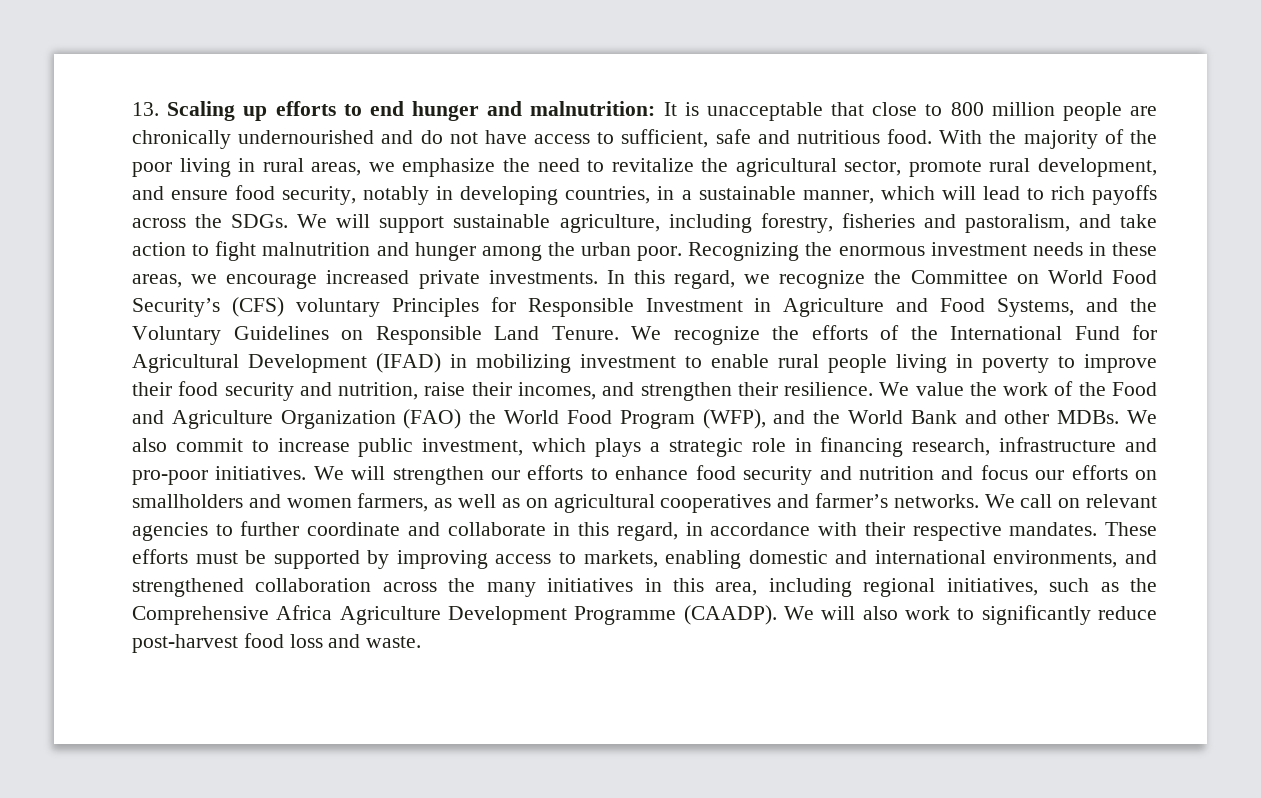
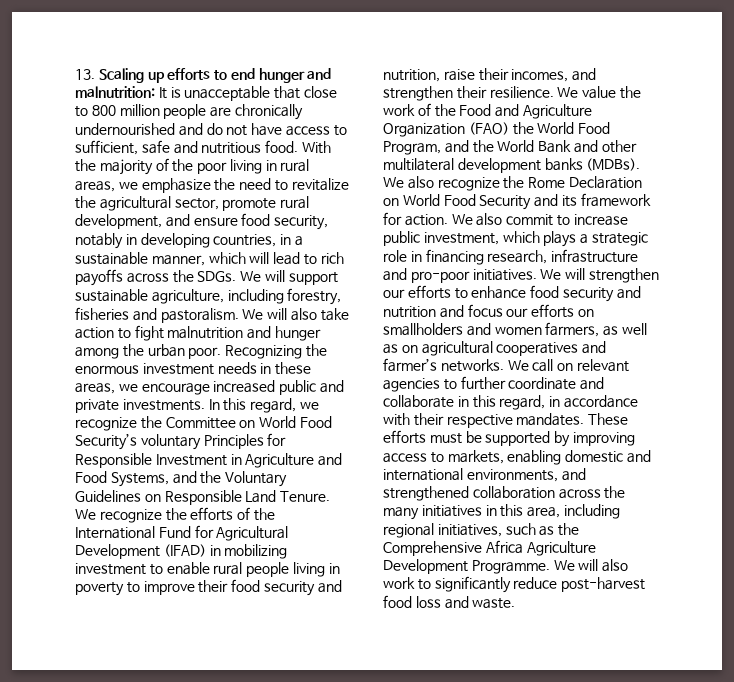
- We will support sustainable agriculture, including forestry, fisheries and pastoralism, and take action to fight malnutrition and hunger among the urban poor.
+ We will support sustainable agriculture, including forestry, fisheries and pastoralism. We will also take action to fight malnutrition and hunger among the urban poor.
- Recognizing the enormous investment needs in these areas, we encourage increased private investments.
+ Recognizing the enormous investment needs in these areas, we encourage increased public and private investments.
- In this regard, we recognize the Committee on World Food Security’s (CFS) voluntary Principles for Responsible Investment in Agriculture and Food Systems, and the Voluntary Guidelines on Responsible Land Tenure.
+ In this regard, we recognize the Committee on World Food Security’s voluntary Principles for Responsible Investment in Agriculture and Food Systems, and the Voluntary Guidelines on Responsible Land Tenure.
- We value the work of the Food and Agriculture Organization (FAO) the World Food Program (WFP), and the World Bank and other MDBs.
+ We value the work of the Food and Agriculture Organization (FAO) the World Food Program, and the World Bank and other multilateral development banks (MDBs). We also recognize the Rome Declaration on World Food Security and its framework for action.
- These efforts must be supported by improving access to markets, enabling domestic and international environments, and strengthened collaboration across the many initiatives in this area, including regional initiatives, such as the Comprehensive Africa Agriculture Development Programme (CAADP).
+ These efforts must be supported by improving access to markets, enabling domestic and international environments, and strengthened collaboration across the many initiatives in this area, including regional initiatives, such as the Comprehensive Africa Agriculture Development Programme.

